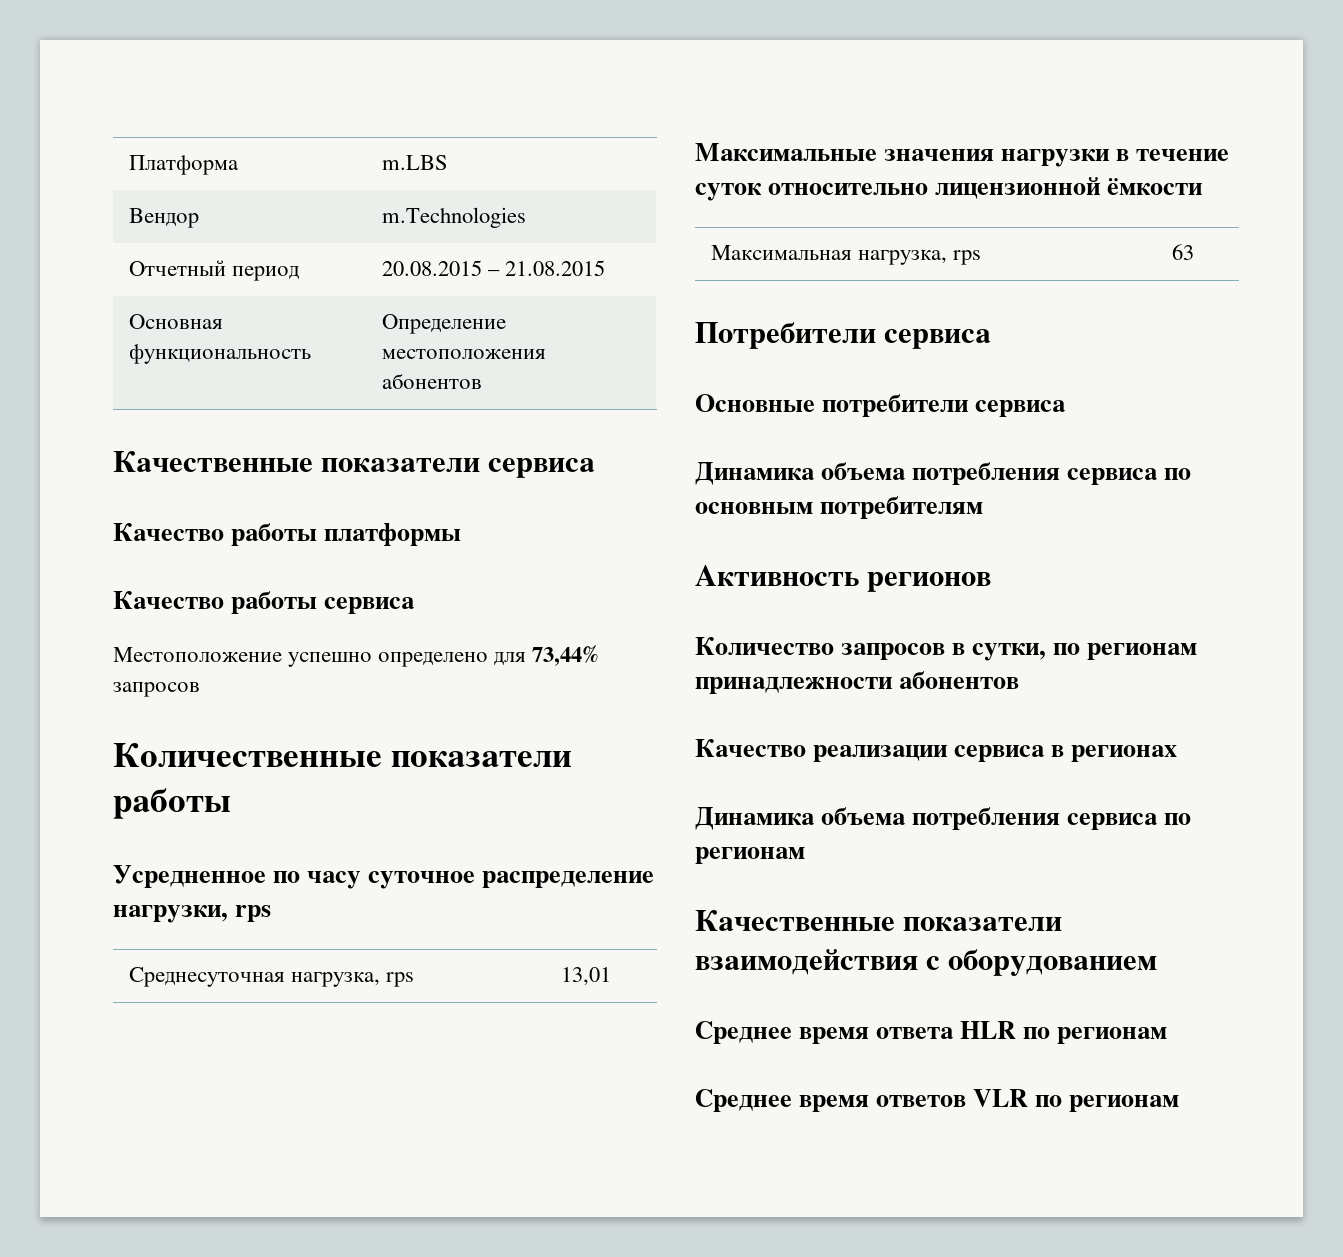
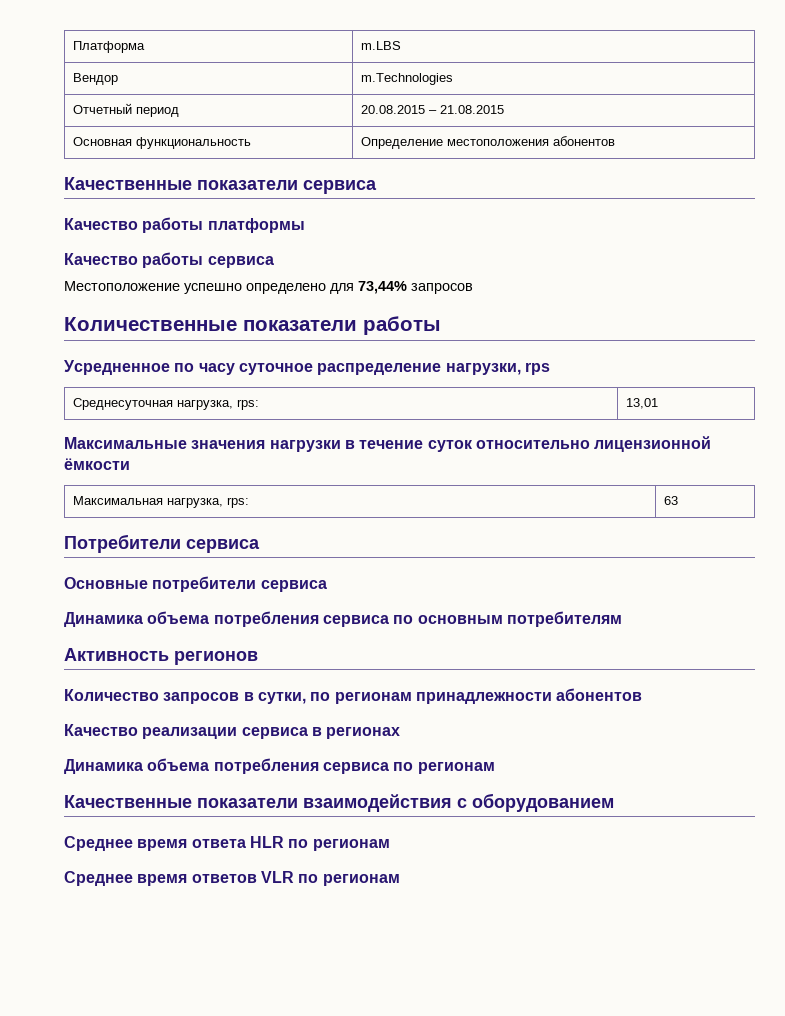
- Среднесуточная нагрузка, rps | 13,01
+ Среднесуточная нагрузка, rps: | 13,01
- Максимальная нагрузка, rps | 63
+ Максимальная нагрузка, rps: | 63

